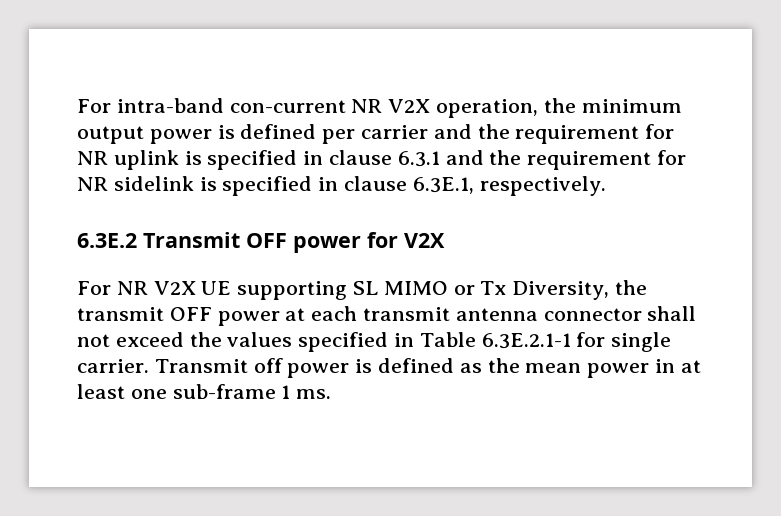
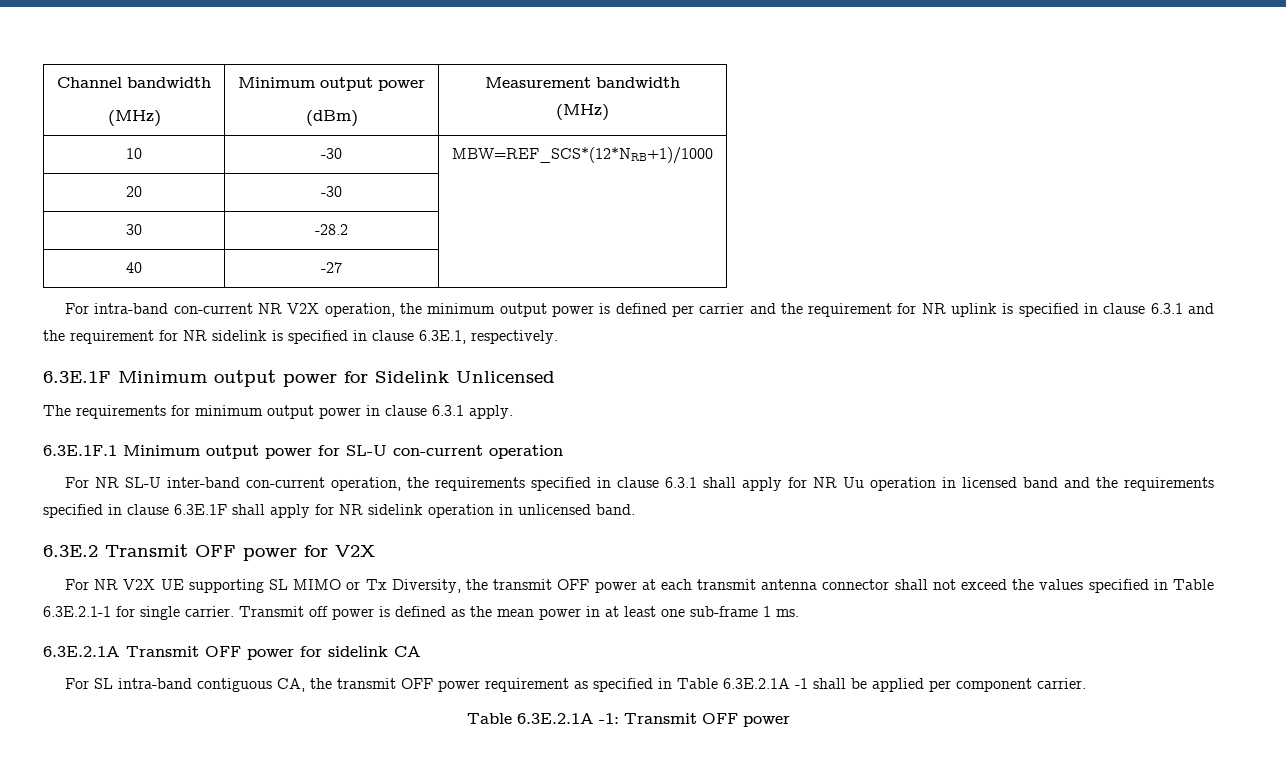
+ Channel bandwidth
+ (MHz) | Minimum output power
+ (dBm) | Measurement bandwidth
+ (MHz)
+ 10 | -30 | MBW=REF_SCS*(12*NRB+1)/1000
+ 20 | -30 |
+ 30 | -28.2 |
+ 40 | -27 |
+ 6.3E.1F Minimum output power for Sidelink Unlicensed
+ The requirements for minimum output power in clause 6.3.1 apply.
+ 6.3E.1F.1 Minimum output power for SL-U con-current operation
+ For NR SL-U inter-band con-current operation, the requirements specified in clause 6.3.1 shall apply for NR Uu operation in licensed band and the requirements specified in clause 6.3E.1F shall apply for NR sidelink operation in unlicensed band.
+ 6.3E.2.1A Transmit OFF power for sidelink CA
+ For SL intra-band contiguous CA, the transmit OFF power requirement as specified in Table 6.3E.2.1A -1 shall be applied per component carrier.
+ Table 6.3E.2.1A -1: Transmit OFF power

